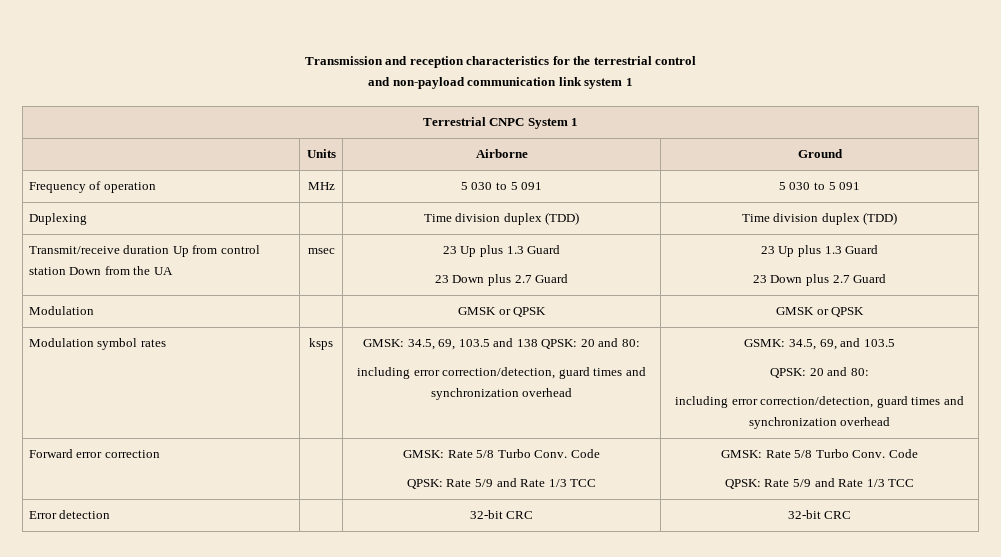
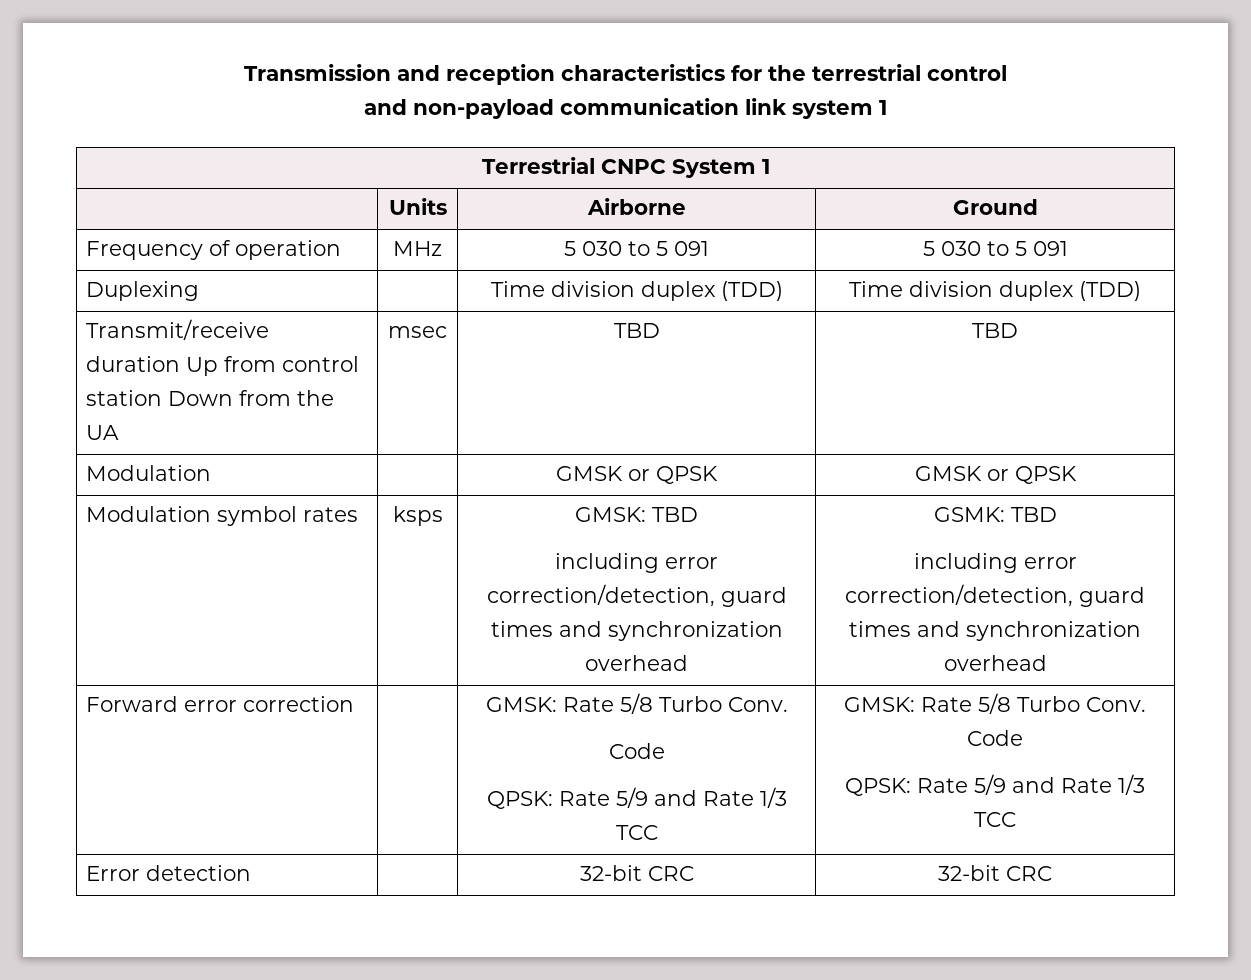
- Transmit/receive duration Up from control station Down from the UA | msec | 23 Up plus 1.3 Guard
- 23 Down plus 2.7 Guard | 23 Up plus 1.3 Guard
- 23 Down plus 2.7 Guard
+ Transmit/receive duration Up from control station Down from the UA | msec | TBD | TBD
- Modulation symbol rates | ksps | GMSK: 34.5, 69, 103.5 and 138 QPSK: 20 and 80:
- including error correction/detection, guard times and synchronization overhead | GSMK: 34.5, 69, and 103.5
- QPSK: 20 and 80:
+ Modulation symbol rates | ksps | GMSK: TBD
+ including error correction/detection, guard times and synchronization overhead | GSMK: TBD
- Forward error correction | | GMSK: Rate 5/8 Turbo Conv. Code
+ Forward error correction | | GMSK: Rate 5/8 Turbo Conv.
+ Code

